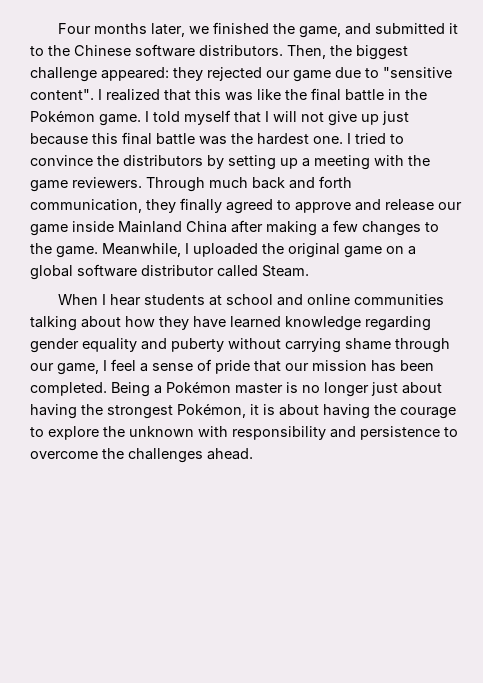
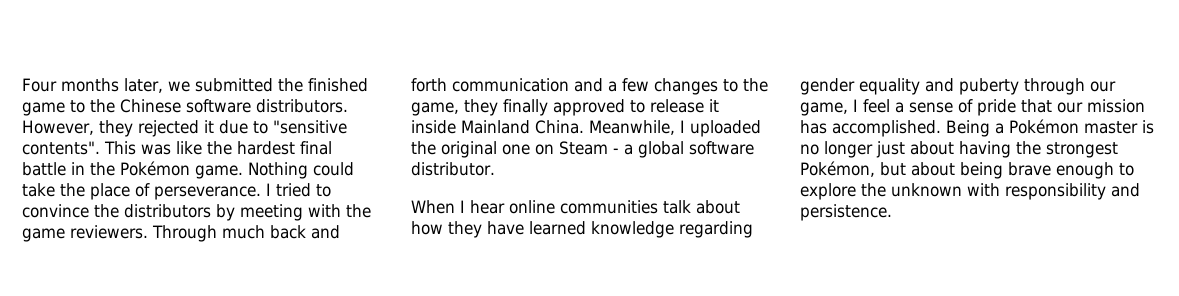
- Four months later, we finished the game, and submitted it to the Chinese software distributors.
+ Four months later, we submitted the finished game to the Chinese software distributors.
- Then, the biggest challenge appeared: they rejected our game due to "sensitive content". I realized that this was like the final battle in the Pokémon game.
+ However, they rejected it due to "sensitive contents". This was like the hardest final battle in the Pokémon game.
- I told myself that I will not give up just because this final battle was the hardest one.
+ Nothing could take the place of perseverance.
- I tried to convince the distributors by setting up a meeting with the game reviewers.
+ I tried to convince the distributors by meeting with the game reviewers.
- Through much back and forth communication, they finally agreed to approve and release our game inside Mainland China after making a few changes to the game.
+ Through much back and forth communication and a few changes to the game, they finally approved to release it inside Mainland China.
- Meanwhile, I uploaded the original game on a global software distributor called Steam.
+ Meanwhile, I uploaded the original one on Steam - a global software distributor.
- When I hear students at school and online communities talking about how they have learned knowledge regarding gender equality and puberty without carrying shame through our game, I feel a sense of pride that our mission has been completed.
+ When I hear online communities talk about how they have learned knowledge regarding gender equality and puberty through our game, I feel a sense of pride that our mission has accomplished.
- Being a Pokémon master is no longer just about having the strongest Pokémon, it is about having the courage to explore the unknown with responsibility and persistence to overcome the challenges ahead.
+ Being a Pokémon master is no longer just about having the strongest Pokémon, but about being brave enough to explore the unknown with responsibility and persistence.

